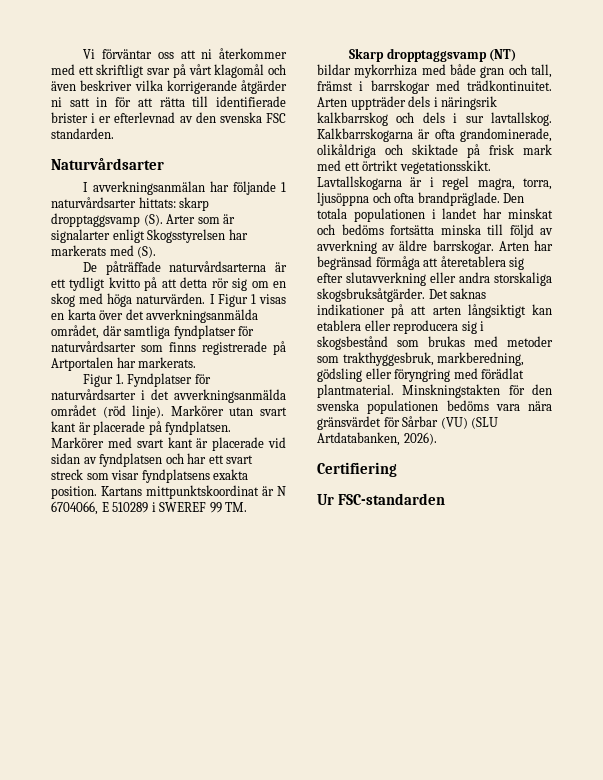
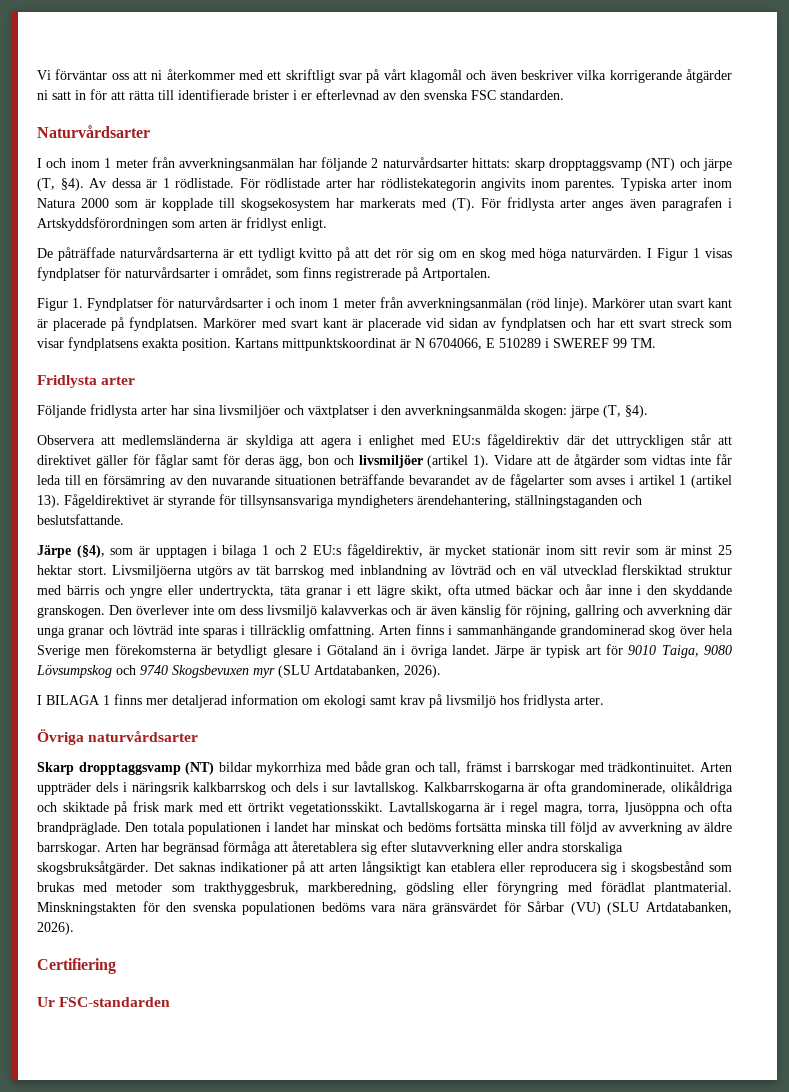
- I avverkningsanmälan har följande 1 naturvårdsarter hittats: skarp dropptaggsvamp (S). Arter som är signalarter enligt Skogsstyrelsen har markerats med (S).
+ I och inom 1 meter från avverkningsanmälan har följande 2 naturvårdsarter hittats: skarp dropptaggsvamp (NT) och järpe (T, §4). Av dessa är 1 rödlistade. För rödlistade arter har rödlistekategorin angivits inom parentes. Typiska arter inom Natura 2000 som är kopplade till skogsekosystem har markerats med (T). För fridlysta arter anges även paragrafen i Artskyddsförordningen som arten är fridlyst enligt.
- De påträffade naturvårdsarterna är ett tydligt kvitto på att detta rör sig om en skog med höga naturvärden.
+ De påträffade naturvårdsarterna är ett tydligt kvitto på att det rör sig om en skog med höga naturvärden.
- I Figur 1 visas en karta över det avverkningsanmälda området, där samtliga fyndplatser för naturvårdsarter som finns registrerade på Artportalen har markerats.
+ I Figur 1 visas fyndplatser för naturvårdsarter i området, som finns registrerade på Artportalen.
- Figur 1. Fyndplatser för naturvårdsarter i det avverkningsanmälda området (röd linje).
+ Figur 1. Fyndplatser för naturvårdsarter i och inom 1 meter från avverkningsanmälan (röd linje).
+ Fridlysta arter
+ Följande fridlysta arter har sina livsmiljöer och växtplatser i den avverkningsanmälda skogen: järpe (T, §4).
+ Observera att medlemsländerna är skyldiga att agera i enlighet med EU:s fågeldirektiv där det uttryckligen står att direktivet gäller för fåglar samt för deras ägg, bon och livsmiljöer (artikel 1). Vidare att de åtgärder som vidtas inte får leda till en försämring av den nuvarande situationen beträffande bevarandet av de fågelarter som avses i artikel 1 (artikel 13). Fågeldirektivet är styrande för tillsynsansvariga myndigheters ärendehantering, ställningstaganden och beslutsfattande.
+ Järpe (§4), som är upptagen i bilaga 1 och 2 EU:s fågeldirektiv, är mycket stationär inom sitt revir som är minst 25 hektar stort. Livsmiljöerna utgörs av tät barrskog med inblandning av lövträd och en väl utvecklad flerskiktad struktur med bärris och yngre eller undertryckta, täta granar i ett lägre skikt, ofta utmed bäckar och åar inne i den skyddande granskogen. Den överlever inte om dess livsmiljö kalavverkas och är även känslig för röjning, gallring och avverkning där unga granar och lövträd inte sparas i tillräcklig omfattning. Arten finns i sammanhängande grandominerad skog över hela Sverige men förekomsterna är betydligt glesare i Götaland än i övriga landet. Järpe är typisk art för 9010 Taiga, 9080 Lövsumpskog och 9740 Skogsbevuxen myr (SLU Artdatabanken, 2026).
+ I BILAGA 1 finns mer detaljerad information om ekologi samt krav på livsmiljö hos fridlysta arter.
+ Övriga naturvårdsarter

